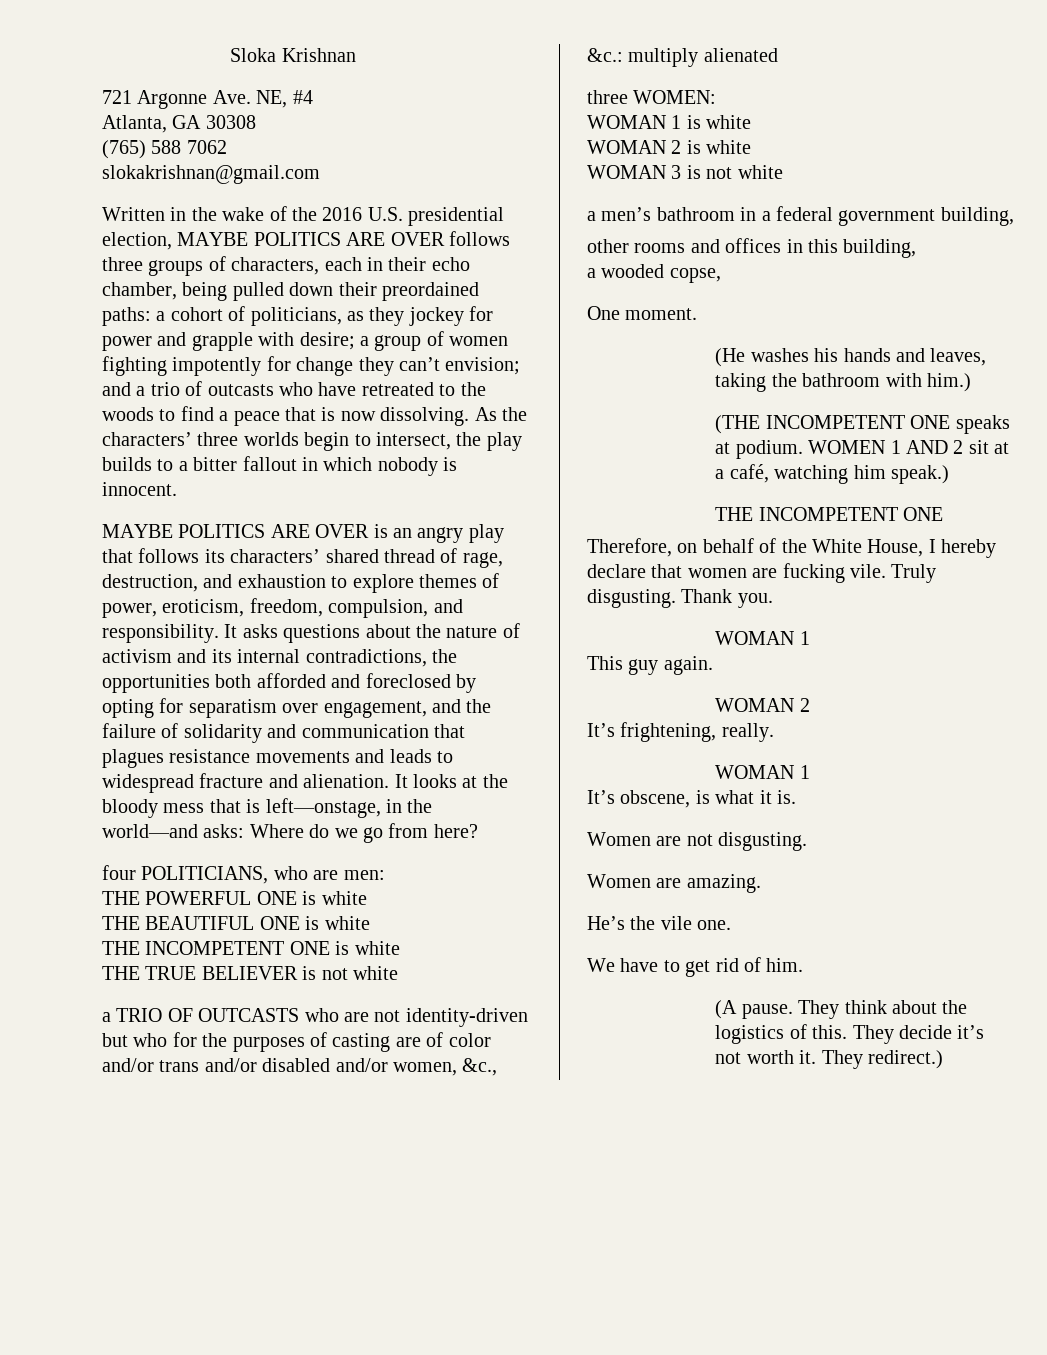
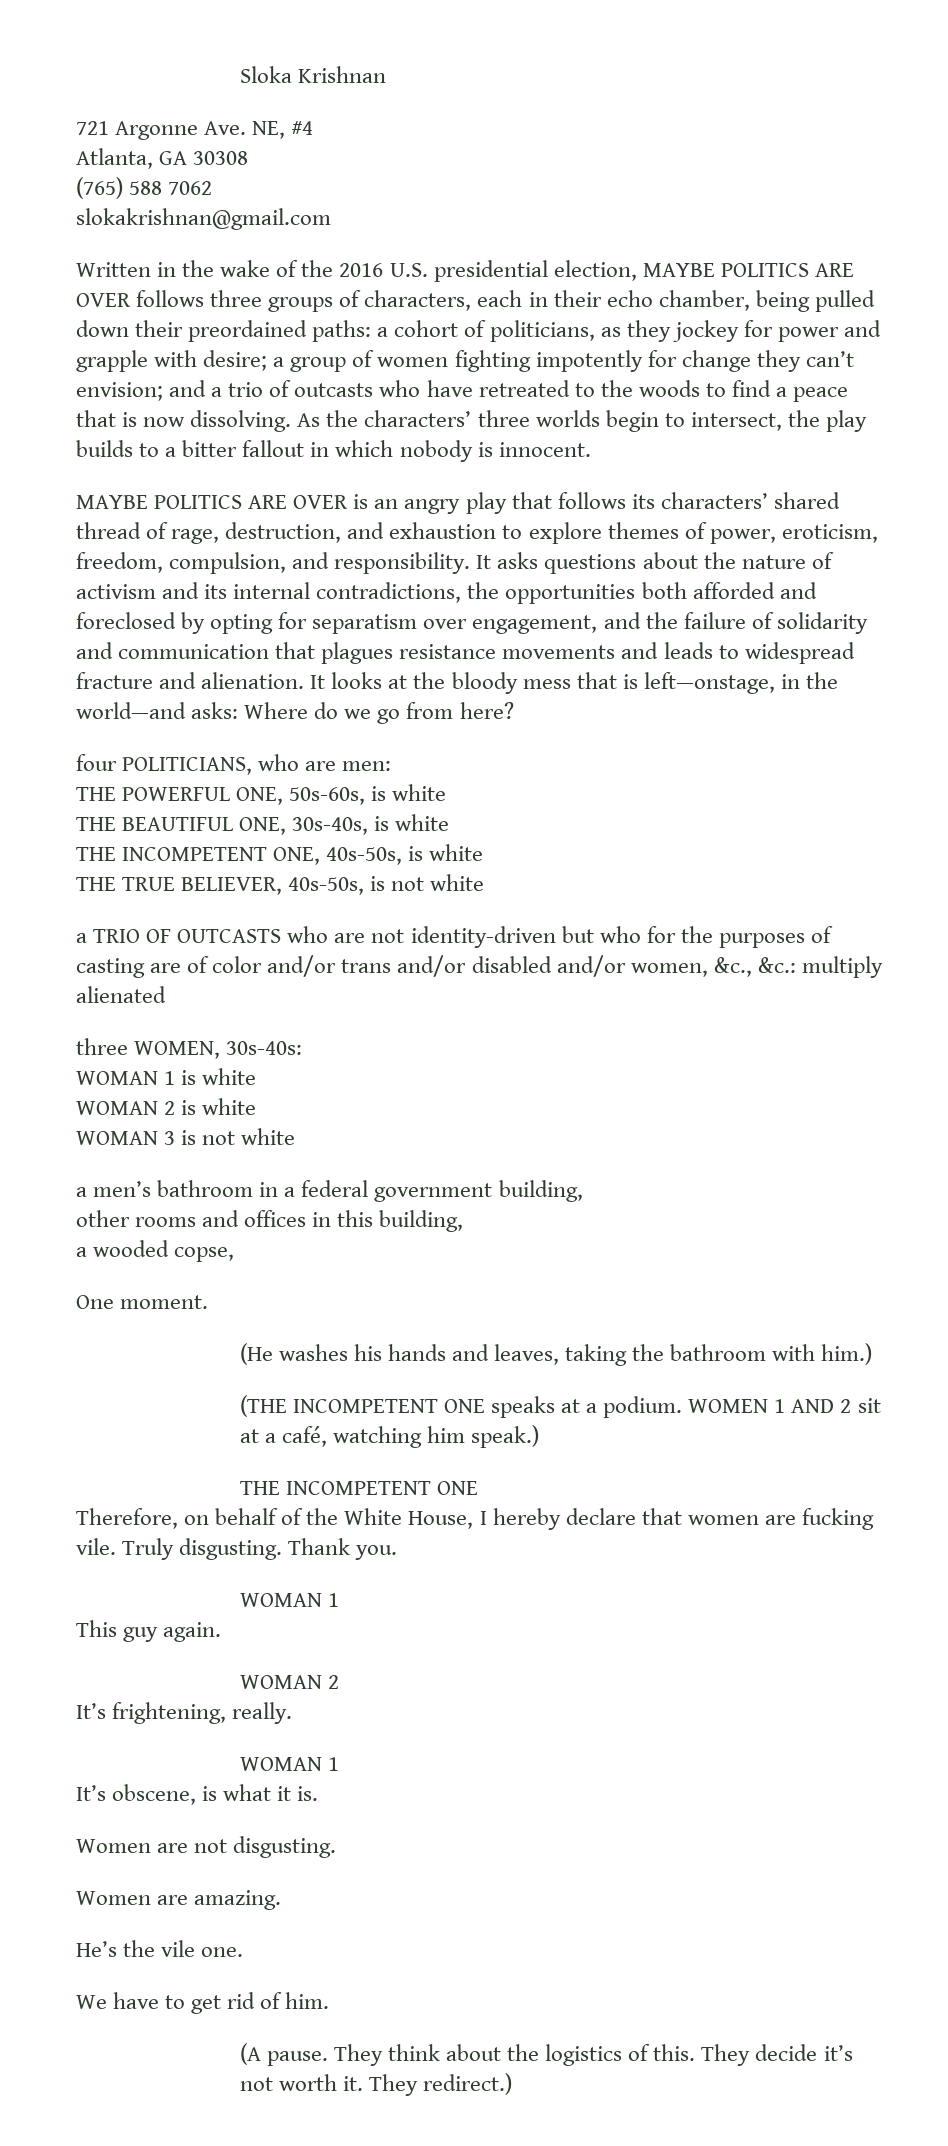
- THE POWERFUL ONE is white
+ THE POWERFUL ONE, 50s-60s, is white
- THE BEAUTIFUL ONE is white
+ THE BEAUTIFUL ONE, 30s-40s, is white
- THE INCOMPETENT ONE is white
+ THE INCOMPETENT ONE, 40s-50s, is white
- THE TRUE BELIEVER is not white
+ THE TRUE BELIEVER, 40s-50s, is not white
- three WOMEN:
+ three WOMEN, 30s-40s:
- (THE INCOMPETENT ONE speaks at podium.
+ (THE INCOMPETENT ONE speaks at a podium.

